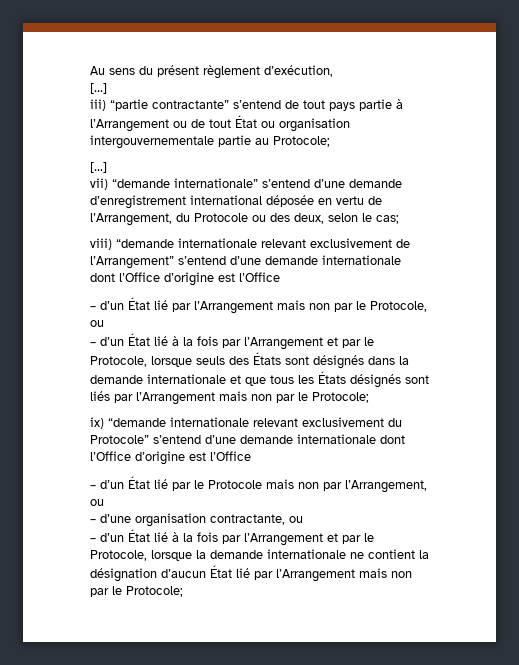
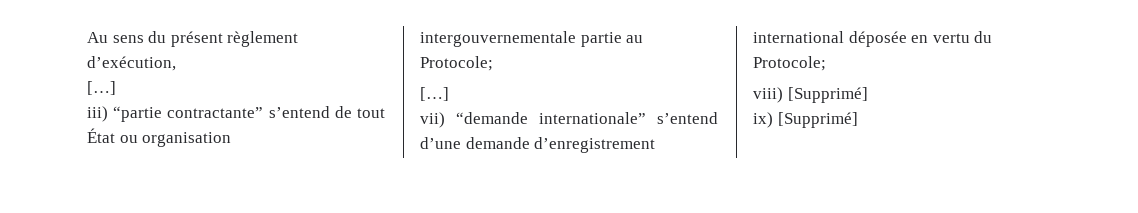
- iii) “partie contractante” s’entend de tout pays partie à l’Arrangement ou de tout État ou organisation intergouvernementale partie au Protocole;
+ iii) “partie contractante” s’entend de tout État ou organisation intergouvernementale partie au Protocole;
- vii) “demande internationale” s’entend d’une demande d’enregistrement international déposée en vertu de l’Arrangement, du Protocole ou des deux, selon le cas;
- viii) “demande internationale relevant exclusivement de l’Arrangement” s’entend d’une demande internationale dont l’Office d’origine est l’Office
- – d’un État lié par l’Arrangement mais non par le Protocole, ou
- – d’un État lié à la fois par l’Arrangement et par le Protocole, lorsque seuls des États sont désignés dans la demande internationale et que tous les États désignés sont liés par l’Arrangement mais non par le Protocole;
- ix) “demande internationale relevant exclusivement du Protocole” s’entend d’une demande internationale dont l’Office d’origine est l’Office
- – d’un État lié par le Protocole mais non par l’Arrangement, ou
- – d’une organisation contractante, ou
- – d’un État lié à la fois par l’Arrangement et par le Protocole, lorsque la demande internationale ne contient la désignation d’aucun État lié par l’Arrangement mais non par le Protocole;
+ vii) “demande internationale” s’entend d’une demande d’enregistrement international déposée en vertu du Protocole;
+ viii) [Supprimé]
+ ix) [Supprimé]

